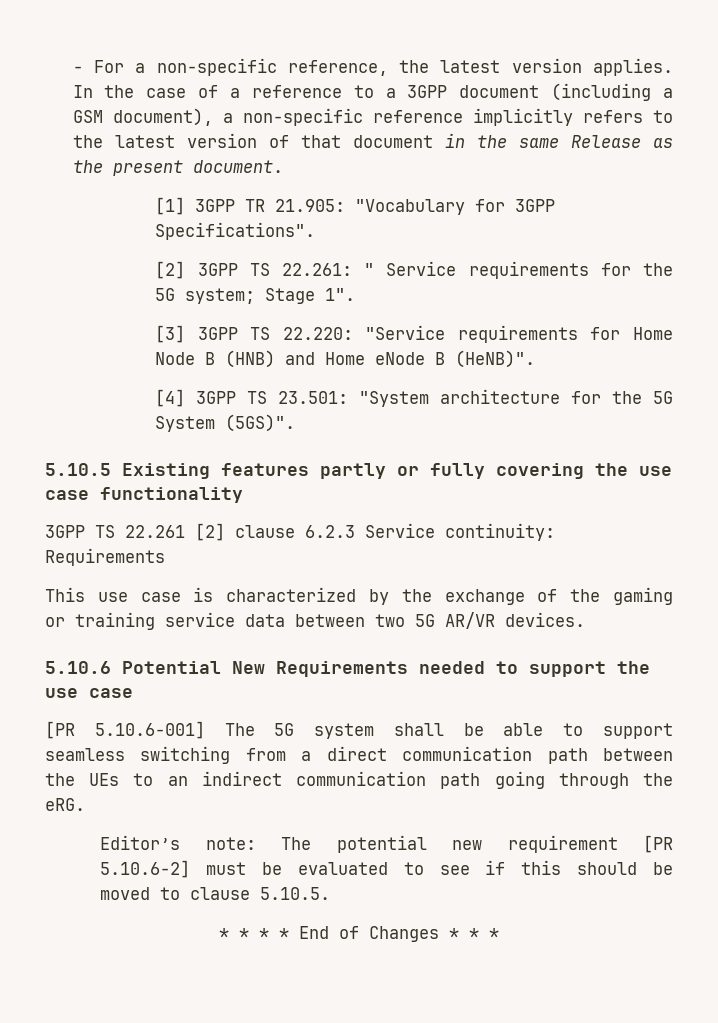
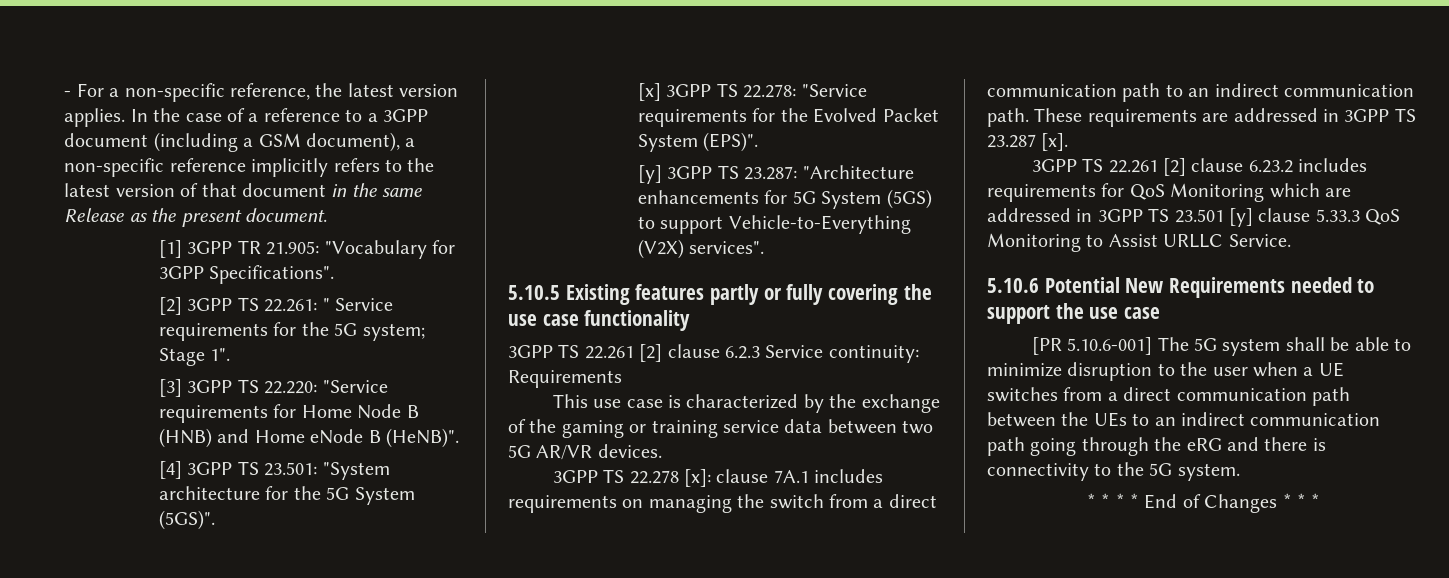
+ [x] 3GPP TS 22.278: "Service requirements for the Evolved Packet System (EPS)".
+ [y] 3GPP TS 23.287: "Architecture enhancements for 5G System (5GS) to support Vehicle-to-Everything (V2X) services".
+ 3GPP TS 22.278 [x]: clause 7A.1 includes requirements on managing the switch from a direct communication path to an indirect communication path. These requirements are addressed in 3GPP TS 23.287 [x].
+ 3GPP TS 22.261 [2] clause 6.23.2 includes requirements for QoS Monitoring which are addressed in 3GPP TS 23.501 [y] clause 5.33.3 QoS Monitoring to Assist URLLC Service.
- [PR 5.10.6-001] The 5G system shall be able to support seamless switching from a direct communication path between the UEs to an indirect communication path going through the eRG.
- Editor’s note: The potential new requirement [PR 5.10.6-2] must be evaluated to see if this should be moved to clause 5.10.5.
+ [PR 5.10.6-001] The 5G system shall be able to minimize disruption to the user when a UE switches from a direct communication path between the UEs to an indirect communication path going through the eRG and there is connectivity to the 5G system.

